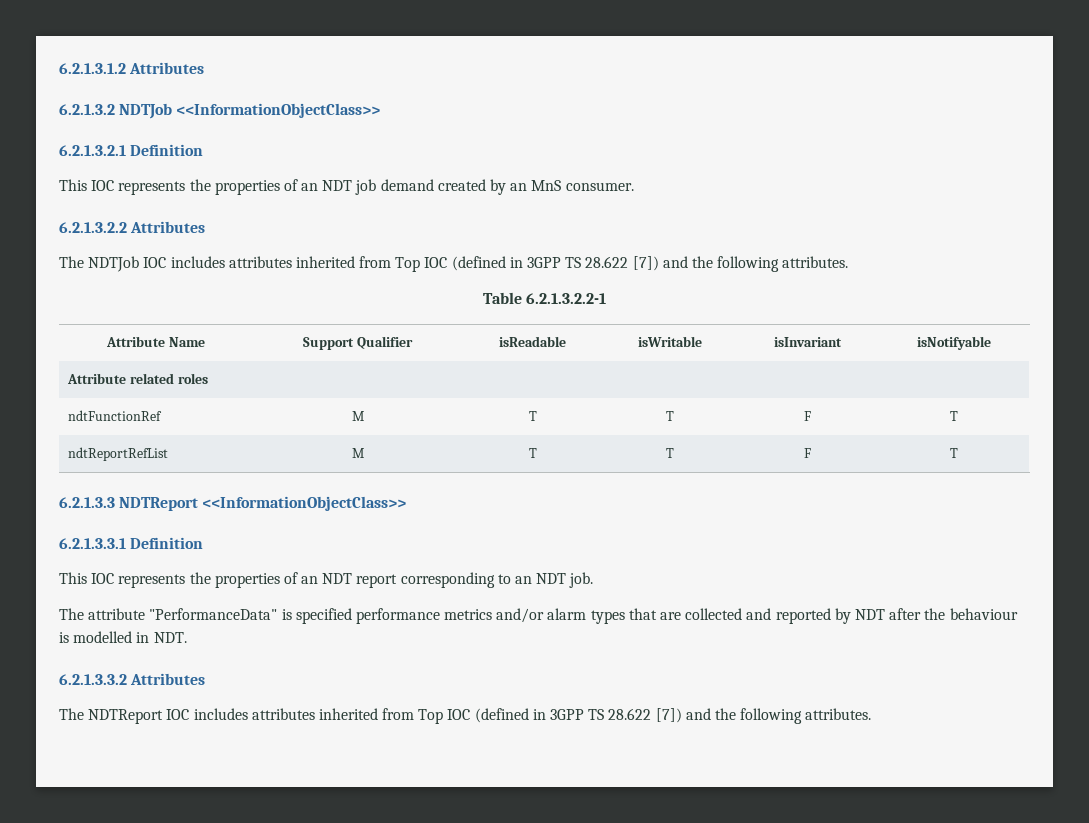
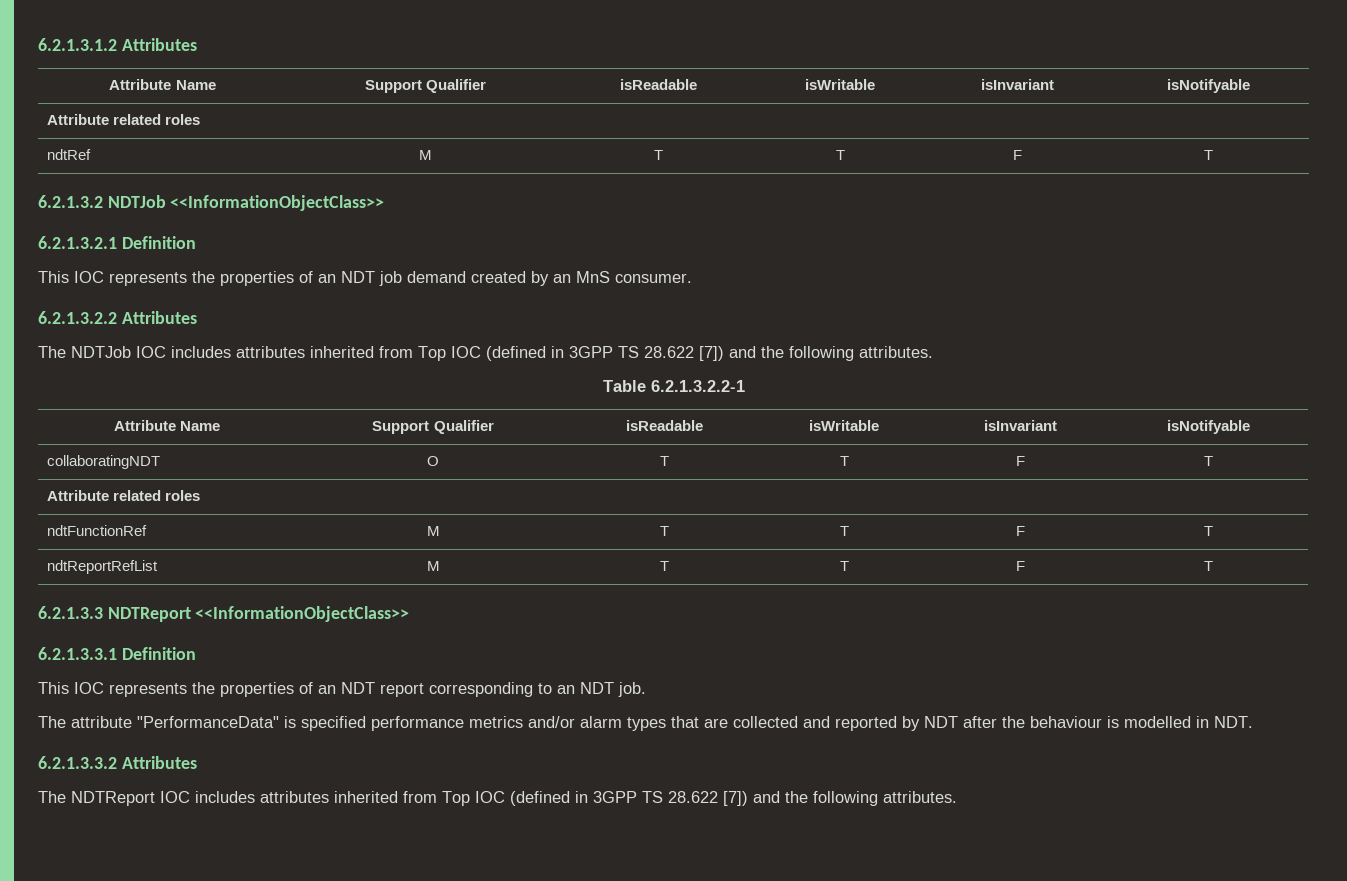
  6.2.1.3.1.2 Attributes
+ Attribute Name | Support Qualifier | isReadable | isWritable | isInvariant | isNotifyable
+ Attribute related roles
+ ndtRef | M | T | T | F | T
+ collaboratingNDT | O | T | T | F | T

